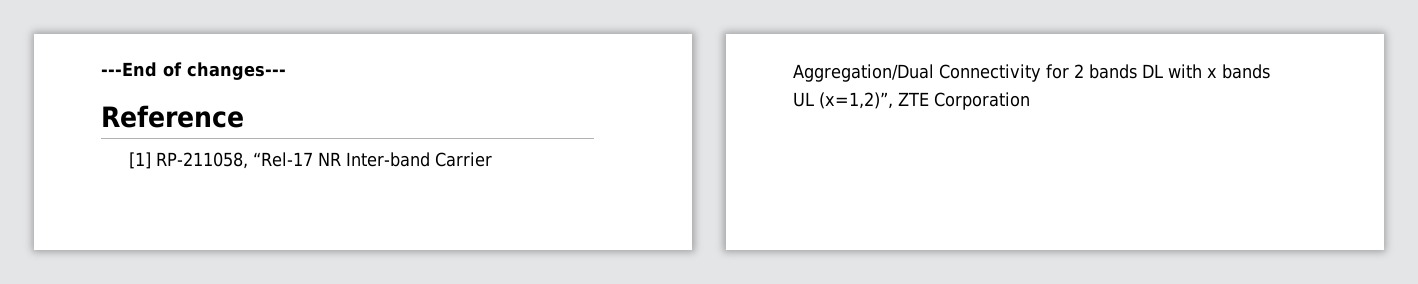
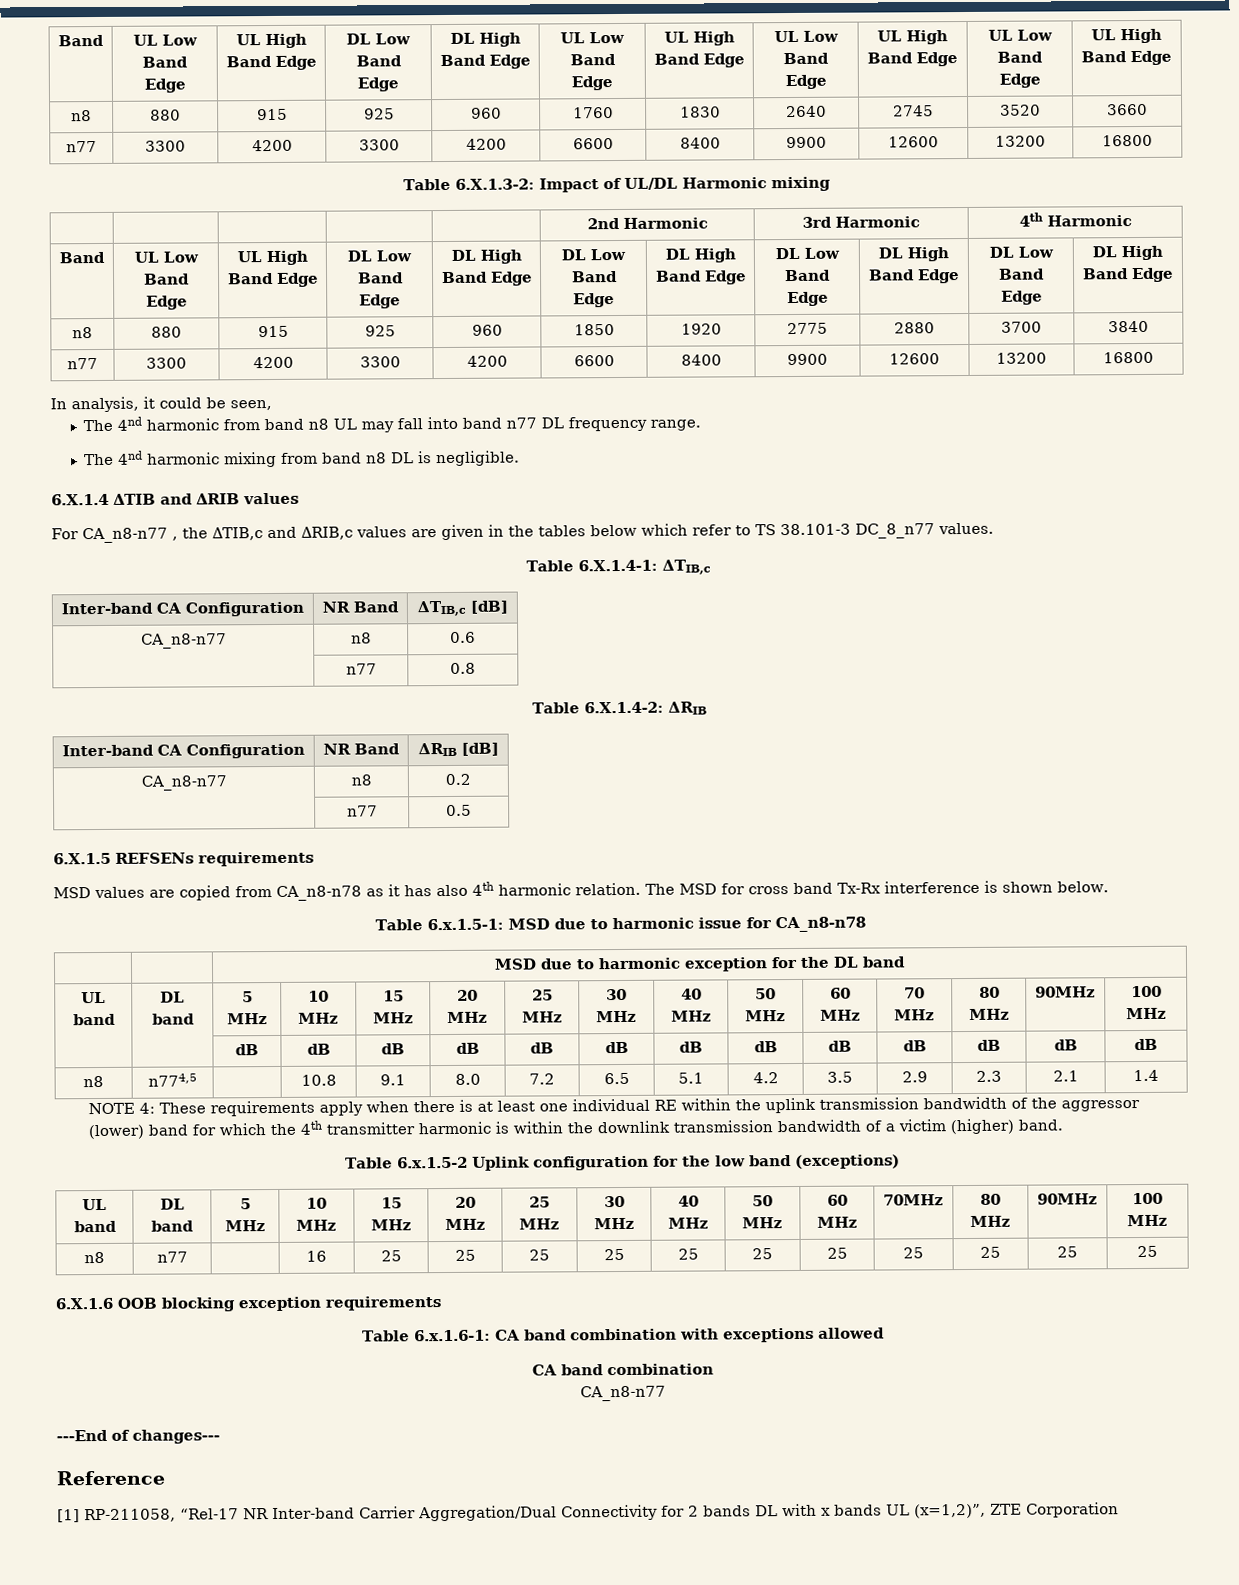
+ Band | UL Low Band Edge | UL High Band Edge | DL Low Band Edge | DL High Band Edge | UL Low Band Edge | UL High Band Edge | UL Low Band Edge | UL High Band Edge | UL Low Band Edge | UL High Band Edge
+ n8 | 880 | 915 | 925 | 960 | 1760 | 1830 | 2640 | 2745 | 3520 | 3660
+ n77 | 3300 | 4200 | 3300 | 4200 | 6600 | 8400 | 9900 | 12600 | 13200 | 16800
+ Table 6.X.1.3-2: Impact of UL/DL Harmonic mixing
+ | | | | | 2nd Harmonic | 3rd Harmonic | 4th Harmonic
+ Band | UL Low Band Edge | UL High Band Edge | DL Low Band Edge | DL High Band Edge | DL Low Band Edge | DL High Band Edge | DL Low Band Edge | DL High Band Edge | DL Low Band Edge | DL High Band Edge
+ n8 | 880 | 915 | 925 | 960 | 1850 | 1920 | 2775 | 2880 | 3700 | 3840
+ n77 | 3300 | 4200 | 3300 | 4200 | 6600 | 8400 | 9900 | 12600 | 13200 | 16800
+ In analysis, it could be seen,
+ The 4nd harmonic from band n8 UL may fall into band n77 DL frequency range.
+ The 4nd harmonic mixing from band n8 DL is negligible.
+ 6.X.1.4 ∆TIB and ∆RIB values
+ For CA_n8-n77 , the ∆TIB,c and ∆RIB,c values are given in the tables below which refer to TS 38.101-3 DC_8_n77 values.
+ Table 6.X.1.4-1: ΔTIB,c
+ Inter-band CA Configuration | NR Band | ΔTIB,c [dB]
+ CA_n8-n77 | n8 | 0.6
+ | n77 | 0.8
+ Table 6.X.1.4-2: ΔRIB
+ Inter-band CA Configuration | NR Band | ΔRIB [dB]
+ CA_n8-n77 | n8 | 0.2
+ | n77 | 0.5
+ 6.X.1.5 REFSENs requirements
+ MSD values are copied from CA_n8-n78 as it has also 4th harmonic relation. The MSD for cross band Tx-Rx interference is shown below.
+ Table 6.x.1.5-1: MSD due to harmonic issue for CA_n8-n78
+ | | MSD due to harmonic exception for the DL band
+ UL band | DL band | 5 MHz | 10 MHz | 15 MHz | 20 MHz | 25 MHz | 30 MHz | 40 MHz | 50 MHz | 60 MHz | 70 MHz | 80 MHz | 90MHz | 100 MHz
+ | | dB | dB | dB | dB | dB | dB | dB | dB | dB | dB | dB | dB | dB
+ n8 | n774,5 | | 10.8 | 9.1 | 8.0 | 7.2 | 6.5 | 5.1 | 4.2 | 3.5 | 2.9 | 2.3 | 2.1 | 1.4
+ NOTE 4: These requirements apply when there is at least one individual RE within the uplink transmission bandwidth of the aggressor (lower) band for which the 4th transmitter harmonic is within the downlink transmission bandwidth of a victim (higher) band.
+ Table 6.x.1.5-2 Uplink configuration for the low band (exceptions)
+ UL band | DL band | 5 MHz | 10 MHz | 15 MHz | 20 MHz | 25 MHz | 30 MHz | 40 MHz | 50 MHz | 60 MHz | 70MHz | 80 MHz | 90MHz | 100 MHz
+ n8 | n77 | | 16 | 25 | 25 | 25 | 25 | 25 | 25 | 25 | 25 | 25 | 25 | 25
+ 6.X.1.6 OOB blocking exception requirements
+ Table 6.x.1.6-1: CA band combination with exceptions allowed
+ CA band combination
+ CA_n8-n77

